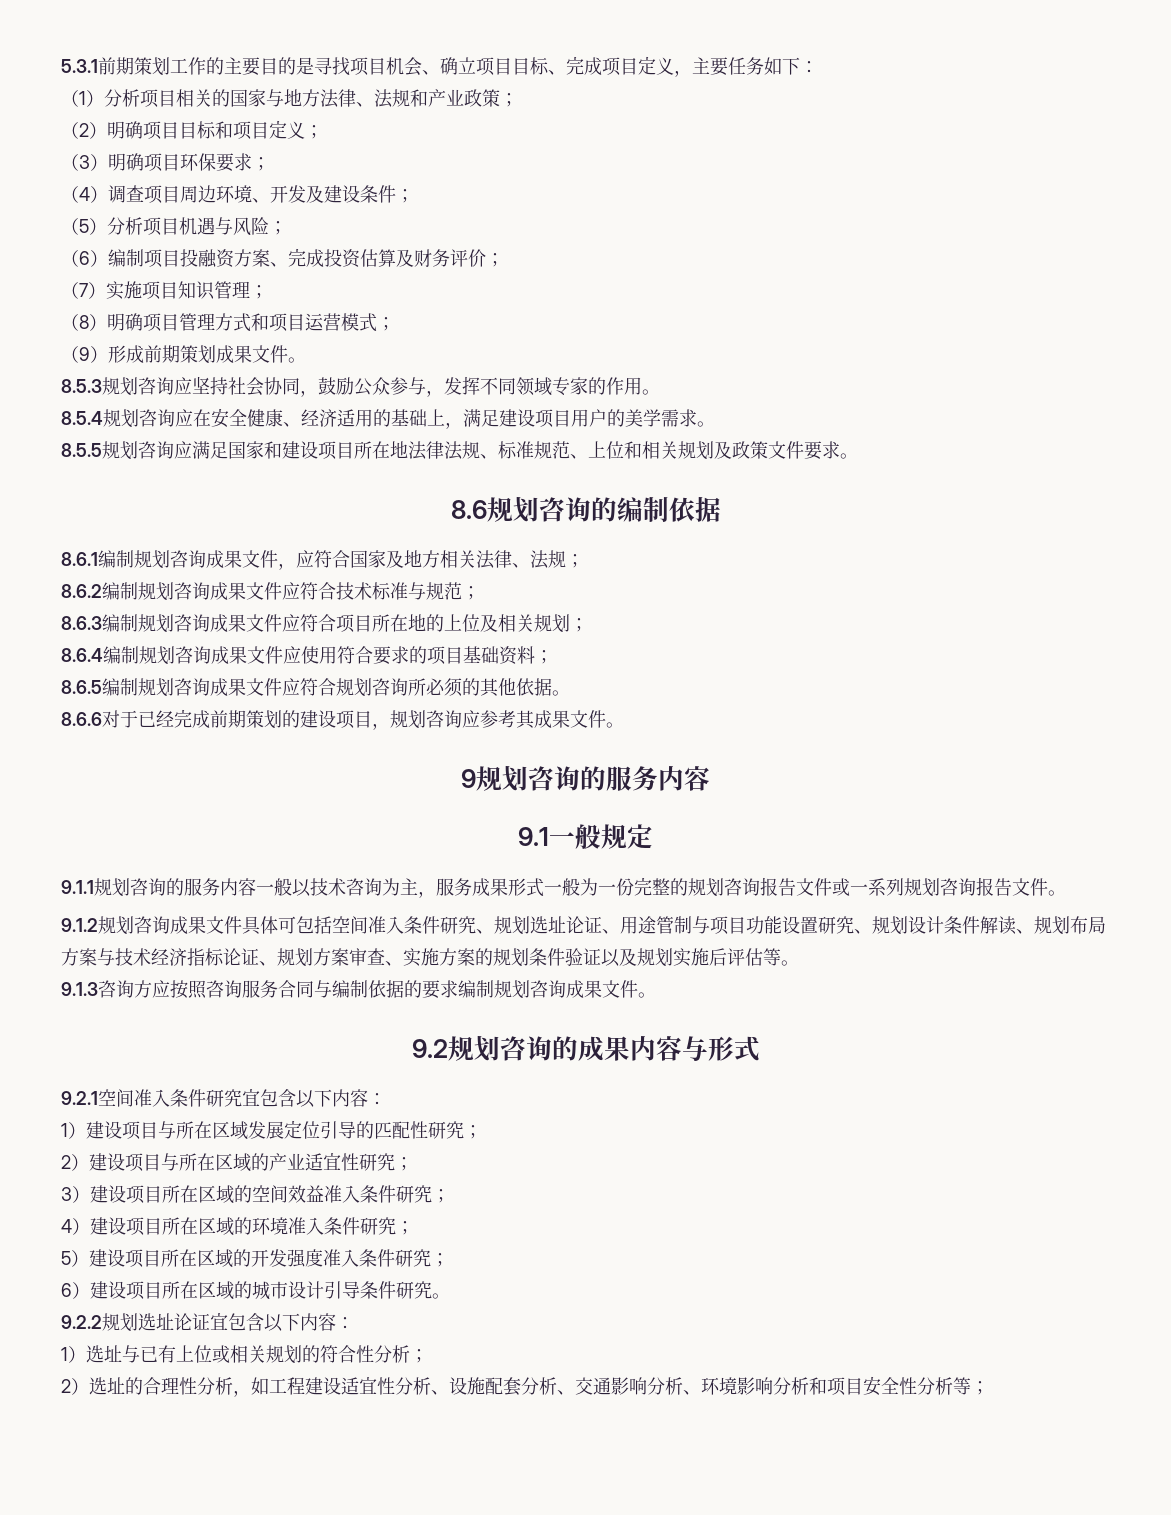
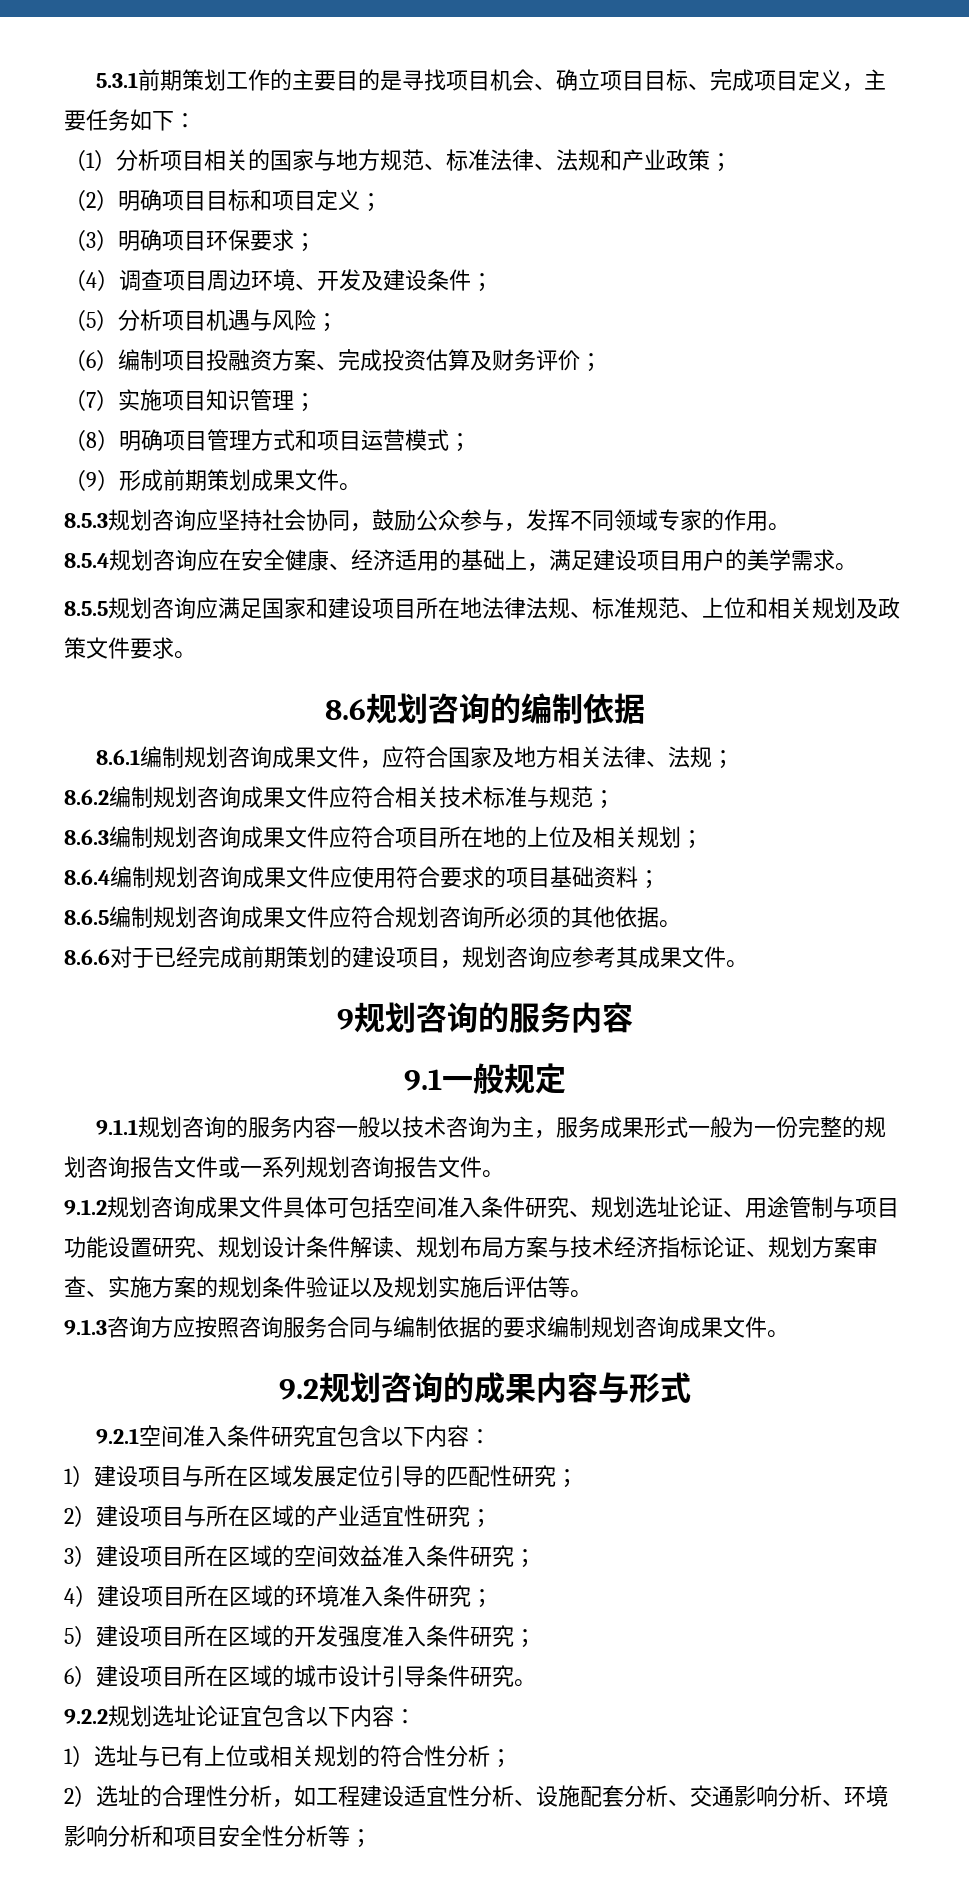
- （1）分析项目相关的国家与地方法律、法规和产业政策；
+ （1）分析项目相关的国家与地方规范、标准法律、法规和产业政策；
- 8.6.2编制规划咨询成果文件应符合技术标准与规范；
+ 8.6.2编制规划咨询成果文件应符合相关技术标准与规范；

